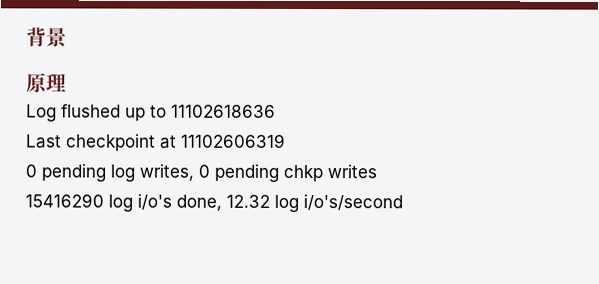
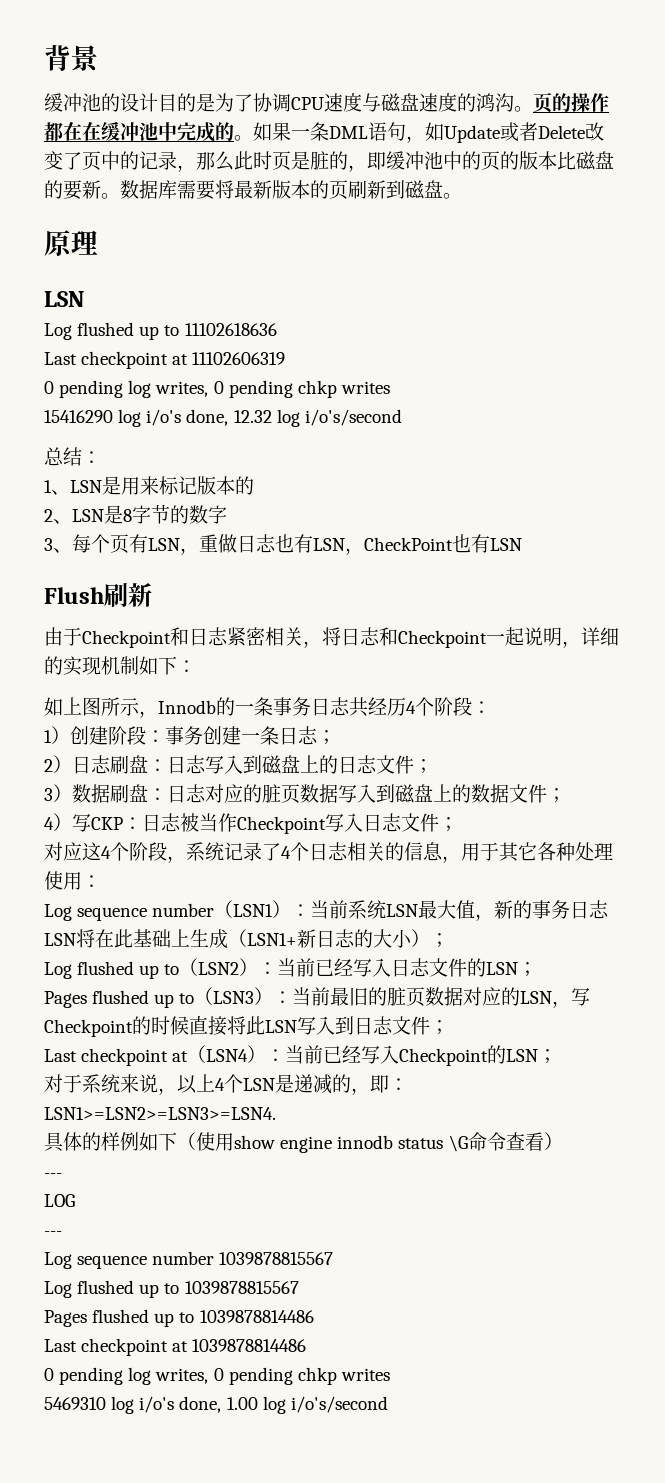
+ 缓冲池的设计目的是为了协调CPU速度与磁盘速度的鸿沟。页的操作都在在缓冲池中完成的。如果一条DML语句，如Update或者Delete改变了页中的记录，那么此时页是脏的，即缓冲池中的页的版本比磁盘的要新。数据库需要将最新版本的页刷新到磁盘。
  原理
+ LSN
+ 总结：
+ 1、LSN是用来标记版本的
+ 2、LSN是8字节的数字
+ 3、每个页有LSN，重做日志也有LSN，CheckPoint也有LSN
+ Flush刷新
+ 由于Checkpoint和日志紧密相关，将日志和Checkpoint一起说明，详细的实现机制如下：
+ 如上图所示，Innodb的一条事务日志共经历4个阶段：
+ 1）创建阶段：事务创建一条日志；
+ 2）日志刷盘：日志写入到磁盘上的日志文件；
+ 3）数据刷盘：日志对应的脏页数据写入到磁盘上的数据文件；
+ 4）写CKP：日志被当作Checkpoint写入日志文件；
+ 对应这4个阶段，系统记录了4个日志相关的信息，用于其它各种处理使用：
+ Log sequence number（LSN1）：当前系统LSN最大值，新的事务日志LSN将在此基础上生成（LSN1+新日志的大小）；
+ Log flushed up to（LSN2）：当前已经写入日志文件的LSN；
+ Pages flushed up to（LSN3）：当前最旧的脏页数据对应的LSN，写Checkpoint的时候直接将此LSN写入到日志文件；
+ Last checkpoint at（LSN4）：当前已经写入Checkpoint的LSN；
+ 对于系统来说，以上4个LSN是递减的，即：LSN1>=LSN2>=LSN3>=LSN4.
+ 具体的样例如下（使用show engine innodb status \G命令查看）
+ ---
+ LOG
+ ---
+ Log sequence number 1039878815567
+ Log flushed up to 1039878815567
+ Pages flushed up to 1039878814486
+ Last checkpoint at 1039878814486
+ 0 pending log writes, 0 pending chkp writes
+ 5469310 log i/o's done, 1.00 log i/o's/second

